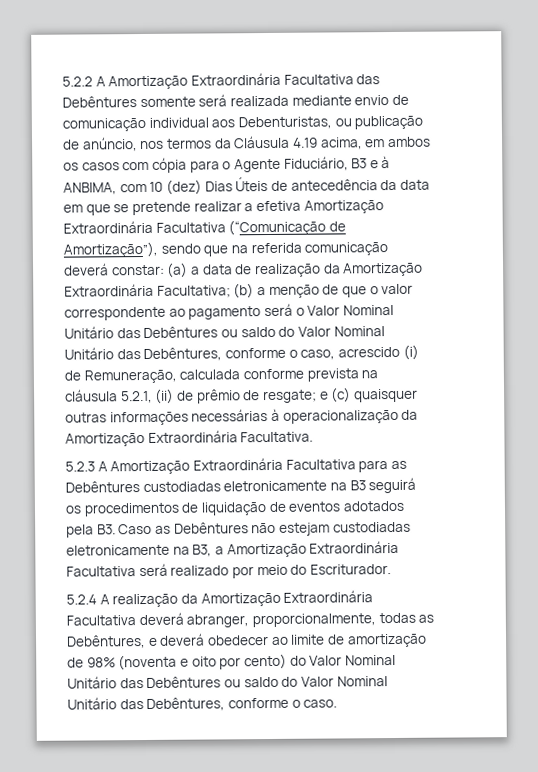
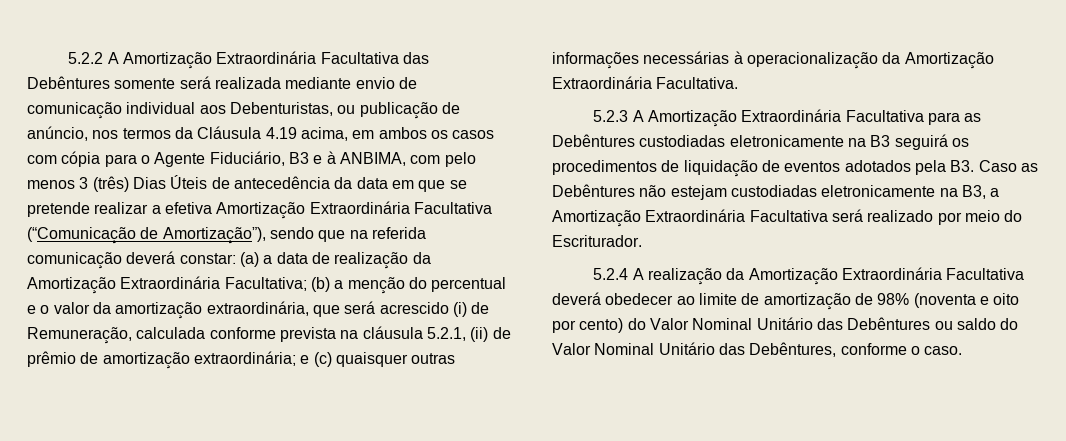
- 5.2.2 A Amortização Extraordinária Facultativa das Debêntures somente será realizada mediante envio de comunicação individual aos Debenturistas, ou publicação de anúncio, nos termos da Cláusula 4.19 acima, em ambos os casos com cópia para o Agente Fiduciário, B3 e à ANBIMA, com 10 (dez) Dias Úteis de antecedência da data em que se pretende realizar a efetiva Amortização Extraordinária Facultativa (“Comunicação de Amortização”), sendo que na referida comunicação deverá constar:
+ 5.2.2 A Amortização Extraordinária Facultativa das Debêntures somente será realizada mediante envio de comunicação individual aos Debenturistas, ou publicação de anúncio, nos termos da Cláusula 4.19 acima, em ambos os casos com cópia para o Agente Fiduciário, B3 e à ANBIMA, com pelo menos 3 (três) Dias Úteis de antecedência da data em que se pretende realizar a efetiva Amortização Extraordinária Facultativa (“Comunicação de Amortização”), sendo que na referida comunicação deverá constar:
- (b) a menção de que o valor correspondente ao pagamento será o Valor Nominal Unitário das Debêntures ou saldo do Valor Nominal Unitário das Debêntures, conforme o caso, acrescido (i) de Remuneração, calculada conforme prevista na cláusula 5.2.1, (ii) de prêmio de resgate;
+ (b) a menção do percentual e o valor da amortização extraordinária, que será acrescido (i) de Remuneração, calculada conforme prevista na cláusula 5.2.1, (ii) de prêmio de amortização extraordinária;
- 5.2.4 A realização da Amortização Extraordinária Facultativa deverá abranger, proporcionalmente, todas as Debêntures, e deverá obedecer ao limite de amortização de 98% (noventa e oito por cento) do Valor Nominal Unitário das Debêntures ou saldo do Valor Nominal Unitário das Debêntures, conforme o caso.
+ 5.2.4 A realização da Amortização Extraordinária Facultativa deverá obedecer ao limite de amortização de 98% (noventa e oito por cento) do Valor Nominal Unitário das Debêntures ou saldo do Valor Nominal Unitário das Debêntures, conforme o caso.

